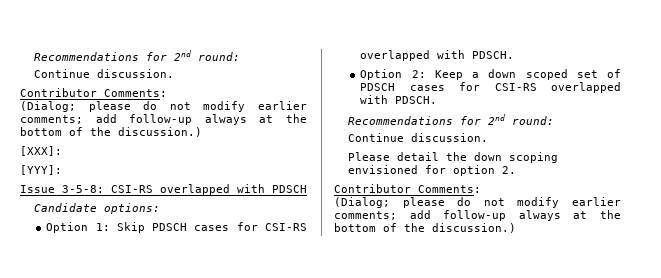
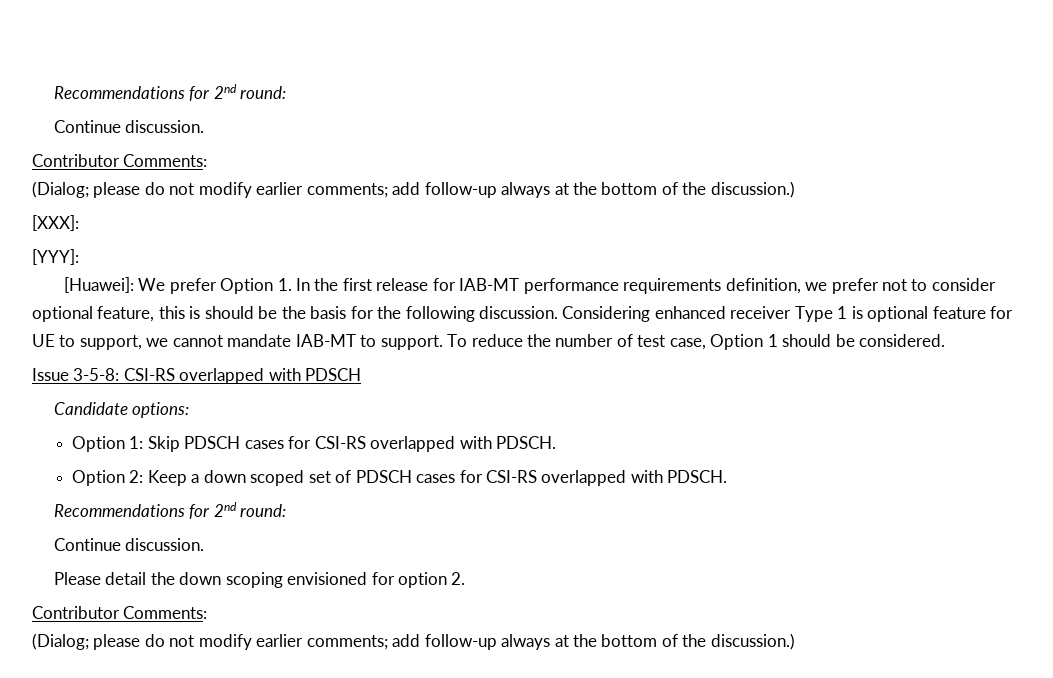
+ [Huawei]: We prefer Option 1. In the first release for IAB-MT performance requirements definition, we prefer not to consider optional feature, this is should be the basis for the following discussion. Considering enhanced receiver Type 1 is optional feature for UE to support, we cannot mandate IAB-MT to support. To reduce the number of test case, Option 1 should be considered.

